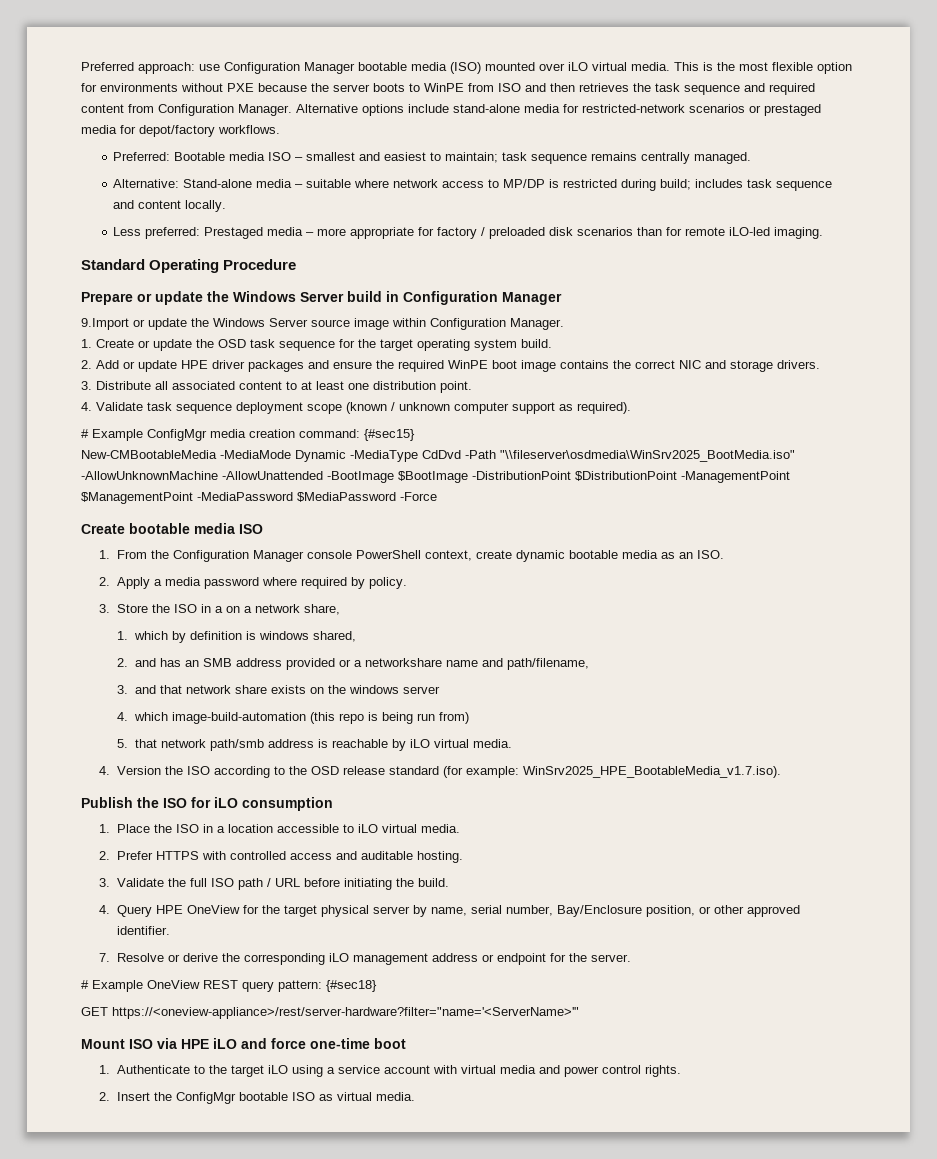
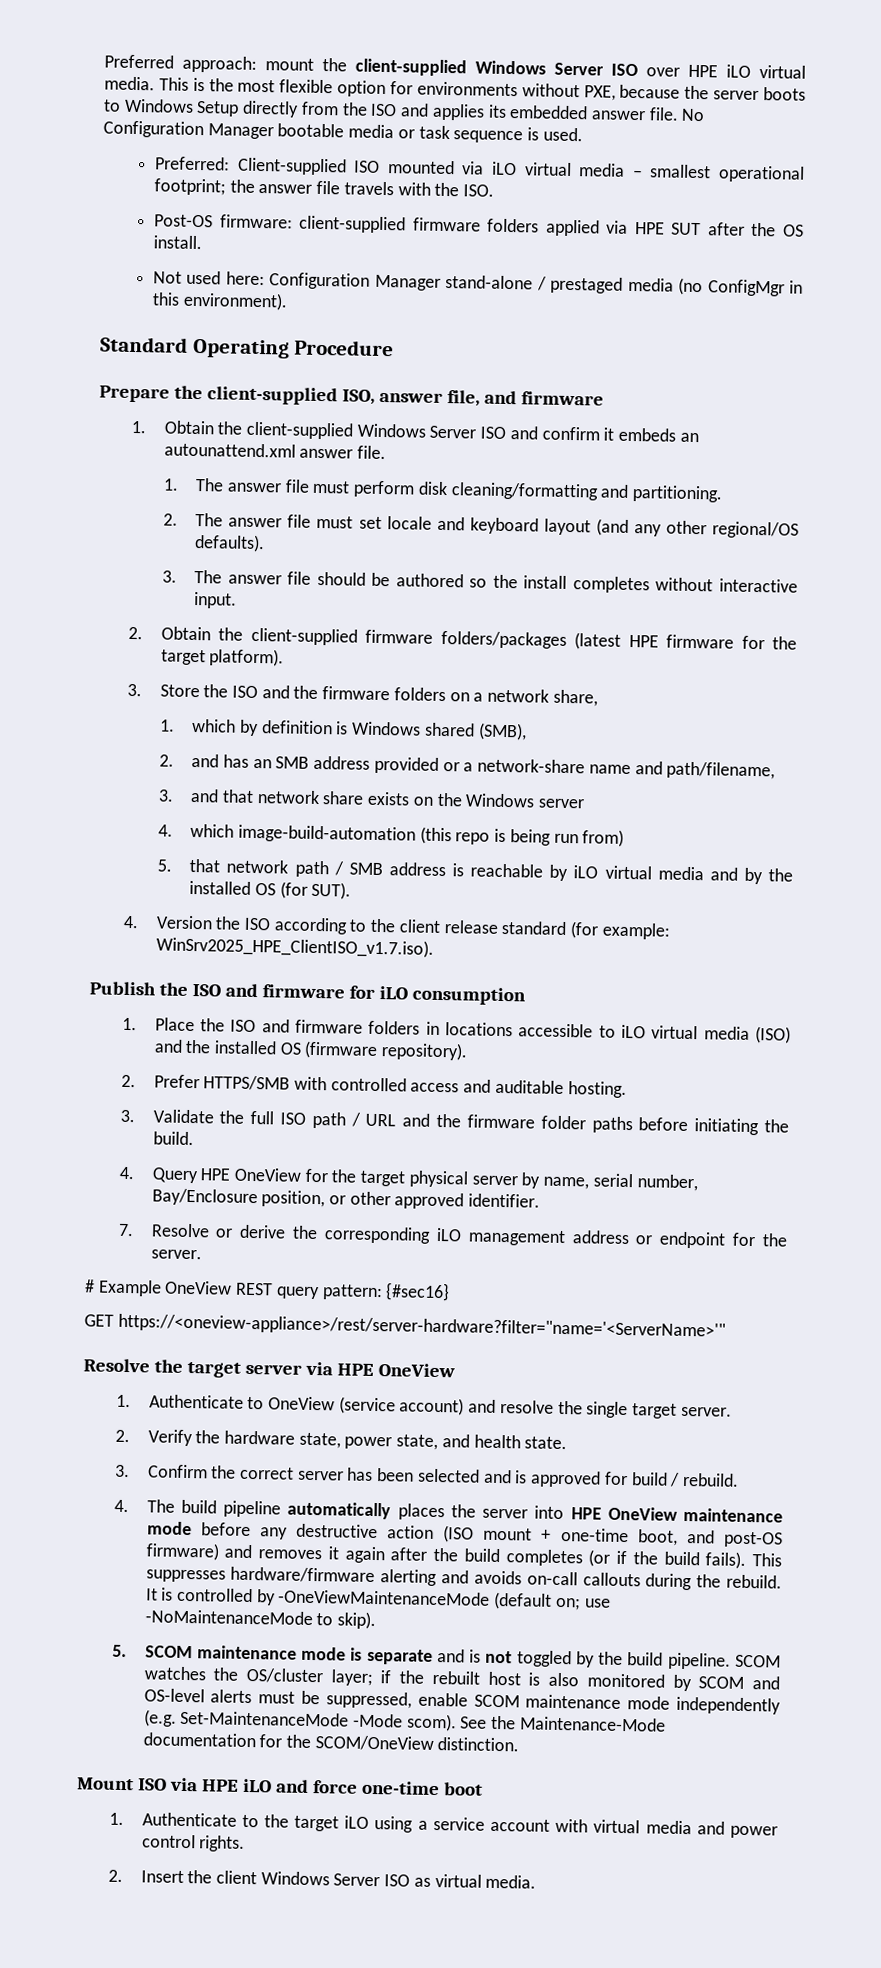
- Preferred approach: use Configuration Manager bootable media (ISO) mounted over iLO virtual media.
+ Preferred approach: mount the client-supplied Windows Server ISO over HPE iLO virtual media.
- This is the most flexible option for environments without PXE because the server boots to WinPE from ISO and then retrieves the task sequence and required content from Configuration Manager. Alternative options include stand-alone media for restricted-network scenarios or prestaged media for depot/factory workflows.
- Preferred: Bootable media ISO – smallest and easiest to maintain; task sequence remains centrally managed.
- Alternative: Stand-alone media – suitable where network access to MP/DP is restricted during build; includes task sequence and content locally.
- Less preferred: Prestaged media – more appropriate for factory / preloaded disk scenarios than for remote iLO-led imaging.
+ This is the most flexible option for environments without PXE, because the server boots to Windows Setup directly from the ISO and applies its embedded answer file. No Configuration Manager bootable media or task sequence is used.
+ Preferred: Client-supplied ISO mounted via iLO virtual media – smallest operational footprint; the answer file travels with the ISO.
+ Post-OS firmware: client-supplied firmware folders applied via HPE SUT after the OS install.
+ Not used here: Configuration Manager stand-alone / prestaged media (no ConfigMgr in this environment).
  Standard Operating Procedure
- Prepare or update the Windows Server build in Configuration Manager
- 9.Import or update the Windows Server source image within Configuration Manager.
- 1. Create or update the OSD task sequence for the target operating system build.
- 2. Add or update HPE driver packages and ensure the required WinPE boot image contains the correct NIC and storage drivers.
- 3. Distribute all associated content to at least one distribution point.
- 4. Validate task sequence deployment scope (known / unknown computer support as required).
- # Example ConfigMgr media creation command: {#sec15}
- New-CMBootableMedia -MediaMode Dynamic -MediaType CdDvd -Path "\\fileserver\osdmedia\WinSrv2025_BootMedia.iso" -AllowUnknownMachine -AllowUnattended -BootImage $BootImage -DistributionPoint $DistributionPoint -ManagementPoint $ManagementPoint -MediaPassword $MediaPassword -Force
- Create bootable media ISO
- 1. From the Configuration Manager console PowerShell context, create dynamic bootable media as an ISO.
- 2. Apply a media password where required by policy.
+ Prepare the client-supplied ISO, answer file, and firmware
+ 1. Obtain the client-supplied Windows Server ISO and confirm it embeds an autounattend.xml answer file.
+ 1. The answer file must perform disk cleaning/formatting and partitioning.
+ 2. The answer file must set locale and keyboard layout (and any other regional/OS defaults).
+ 3. The answer file should be authored so the install completes without interactive input.
+ 2. Obtain the client-supplied firmware folders/packages (latest HPE firmware for the target platform).
- 3. Store the ISO in a on a network share,
+ 3. Store the ISO and the firmware folders on a network share,
- 1. which by definition is windows shared,
+ 1. which by definition is Windows shared (SMB),
- 2. and has an SMB address provided or a networkshare name and path/filename,
+ 2. and has an SMB address provided or a network-share name and path/filename,
- 3. and that network share exists on the windows server
+ 3. and that network share exists on the Windows server
- 5. that network path/smb address is reachable by iLO virtual media.
+ 5. that network path / SMB address is reachable by iLO virtual media and by the installed OS (for SUT).
- 4. Version the ISO according to the OSD release standard (for example: WinSrv2025_HPE_BootableMedia_v1.7.iso).
+ 4. Version the ISO according to the client release standard (for example: WinSrv2025_HPE_ClientISO_v1.7.iso).
- Publish the ISO for iLO consumption
+ Publish the ISO and firmware for iLO consumption
- 1. Place the ISO in a location accessible to iLO virtual media.
+ 1. Place the ISO and firmware folders in locations accessible to iLO virtual media (ISO) and the installed OS (firmware repository).
- 2. Prefer HTTPS with controlled access and auditable hosting.
+ 2. Prefer HTTPS/SMB with controlled access and auditable hosting.
- 3. Validate the full ISO path / URL before initiating the build.
+ 3. Validate the full ISO path / URL and the firmware folder paths before initiating the build.
- # Example OneView REST query pattern: {#sec18}
+ # Example OneView REST query pattern: {#sec16}
+ Resolve the target server via HPE OneView
+ 1. Authenticate to OneView (service account) and resolve the single target server.
+ 2. Verify the hardware state, power state, and health state.
+ 3. Confirm the correct server has been selected and is approved for build / rebuild.
+ 4. The build pipeline automatically places the server into HPE OneView maintenance mode before any destructive action (ISO mount + one-time boot, and post-OS firmware) and removes it again after the build completes (or if the build fails). This suppresses hardware/firmware alerting and avoids on-call callouts during the rebuild. It is controlled by -OneViewMaintenanceMode (default on; use -NoMaintenanceMode to skip).
+ 5. SCOM maintenance mode is separate and is not toggled by the build pipeline. SCOM watches the OS/cluster layer; if the rebuilt host is also monitored by SCOM and OS-level alerts must be suppressed, enable SCOM maintenance mode independently (e.g. Set-MaintenanceMode -Mode scom). See the Maintenance-Mode documentation for the SCOM/OneView distinction.
- 2. Insert the ConfigMgr bootable ISO as virtual media.
+ 2. Insert the client Windows Server ISO as virtual media.

